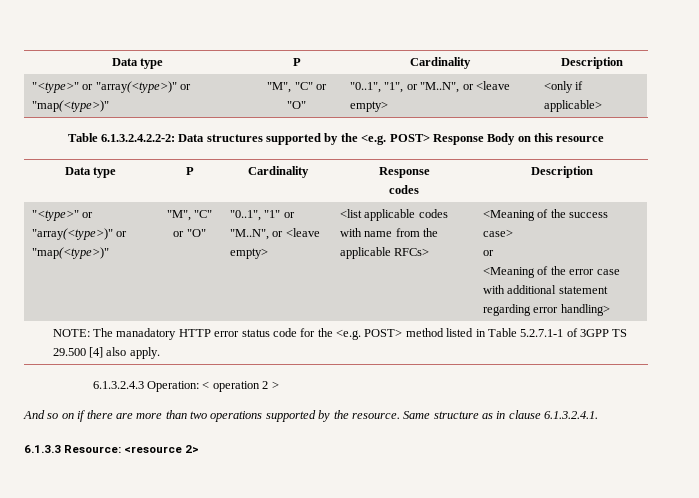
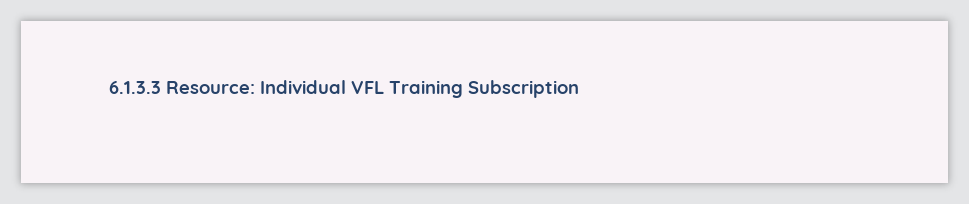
- Data type | P | Cardinality | Description
- "<type>" or "array(<type>)" or "map(<type>)" | "M", "C" or "O" | "0..1", "1", or "M..N", or <leave empty> | <only if applicable>
- Table 6.1.3.2.4.2.2-2: Data structures supported by the <e.g. POST> Response Body on this resource
- Data type | P | Cardinality | Response
- codes | Description
- "<type>" or "array(<type>)" or "map(<type>)" | "M", "C" or "O" | "0..1", "1" or "M..N", or <leave empty> | <list applicable codes with name from the applicable RFCs> | <Meaning of the success case>
- or
- <Meaning of the error case with additional statement regarding error handling>
- NOTE: The manadatory HTTP error status code for the <e.g. POST> method listed in Table 5.2.7.1-1 of 3GPP TS 29.500 [4] also apply.
- 6.1.3.2.4.3 Operation: < operation 2 >
- And so on if there are more than two operations supported by the resource. Same structure as in clause 6.1.3.2.4.1.
- 6.1.3.3 Resource: <resource 2>
+ 6.1.3.3 Resource: Individual VFL Training Subscription

